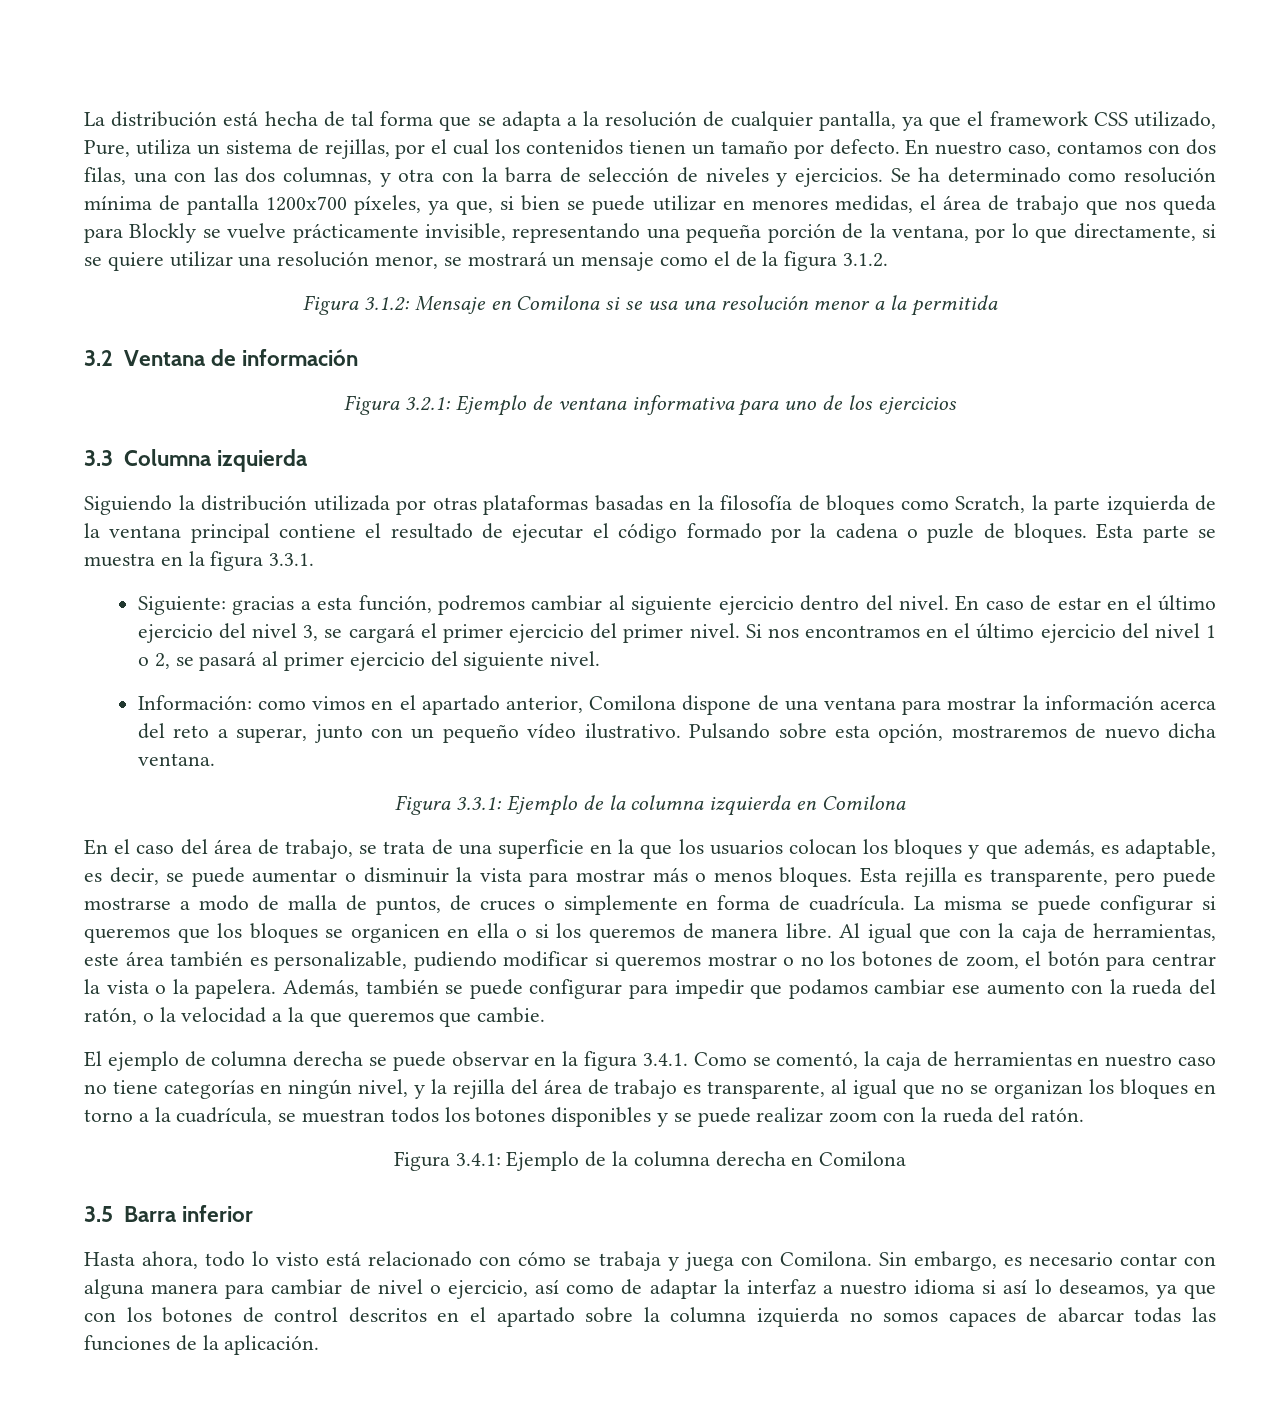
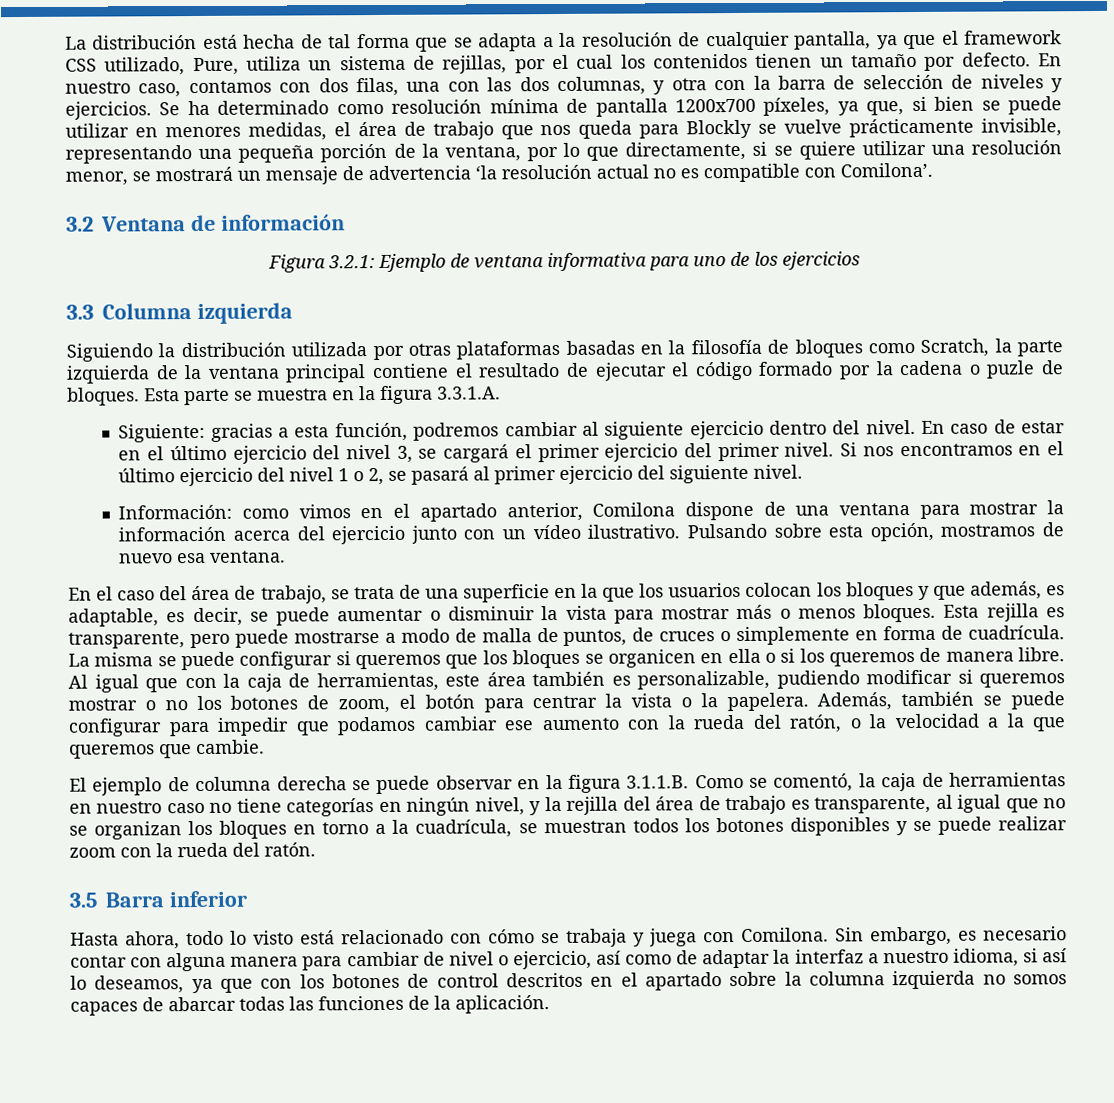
- Se ha determinado como resolución mínima de pantalla 1200x700 píxeles, ya que, si bien se puede utilizar en menores medidas, el área de trabajo que nos queda para Blockly se vuelve prácticamente invisible, representando una pequeña porción de la ventana, por lo que directamente, si se quiere utilizar una resolución menor, se mostrará un mensaje como el de la figura 3.1.2.
- Figura 3.1.2: Mensaje en Comilona si se usa una resolución menor a la permitida
+ Se ha determinado como resolución mínima de pantalla 1200x700 píxeles, ya que, si bien se puede utilizar en menores medidas, el área de trabajo que nos queda para Blockly se vuelve prácticamente invisible, representando una pequeña porción de la ventana, por lo que directamente, si se quiere utilizar una resolución menor, se mostrará un mensaje de advertencia ‘la resolución actual no es compatible con Comilona’.
- Esta parte se muestra en la figura 3.3.1.
+ Esta parte se muestra en la figura 3.3.1.A.
- Información: como vimos en el apartado anterior, Comilona dispone de una ventana para mostrar la información acerca del reto a superar, junto con un pequeño vídeo ilustrativo.
+ Información: como vimos en el apartado anterior, Comilona dispone de una ventana para mostrar la información acerca del ejercicio junto con un vídeo ilustrativo.
- Pulsando sobre esta opción, mostraremos de nuevo dicha ventana.
+ Pulsando sobre esta opción, mostramos de nuevo esa ventana.
- Figura 3.3.1: Ejemplo de la columna izquierda en Comilona
- El ejemplo de columna derecha se puede observar en la figura 3.4.1. Como se comentó, la caja de herramientas en nuestro caso no tiene categorías en ningún nivel, y la rejilla del área de trabajo es transparente, al igual que no se organizan los bloques en torno a la cuadrícula, se muestran todos los botones disponibles y se puede realizar zoom con la rueda del ratón.
+ El ejemplo de columna derecha se puede observar en la figura 3.1.1.B. Como se comentó, la caja de herramientas en nuestro caso no tiene categorías en ningún nivel, y la rejilla del área de trabajo es transparente, al igual que no se organizan los bloques en torno a la cuadrícula, se muestran todos los botones disponibles y se puede realizar zoom con la rueda del ratón.
- Figura 3.4.1: Ejemplo de la columna derecha en Comilona
- Sin embargo, es necesario contar con alguna manera para cambiar de nivel o ejercicio, así como de adaptar la interfaz a nuestro idioma si así lo deseamos, ya que con los botones de control descritos en el apartado sobre la columna izquierda no somos capaces de abarcar todas las funciones de la aplicación.
+ Sin embargo, es necesario contar con alguna manera para cambiar de nivel o ejercicio, así como de adaptar la interfaz a nuestro idioma, si así lo deseamos, ya que con los botones de control descritos en el apartado sobre la columna izquierda no somos capaces de abarcar todas las funciones de la aplicación.

